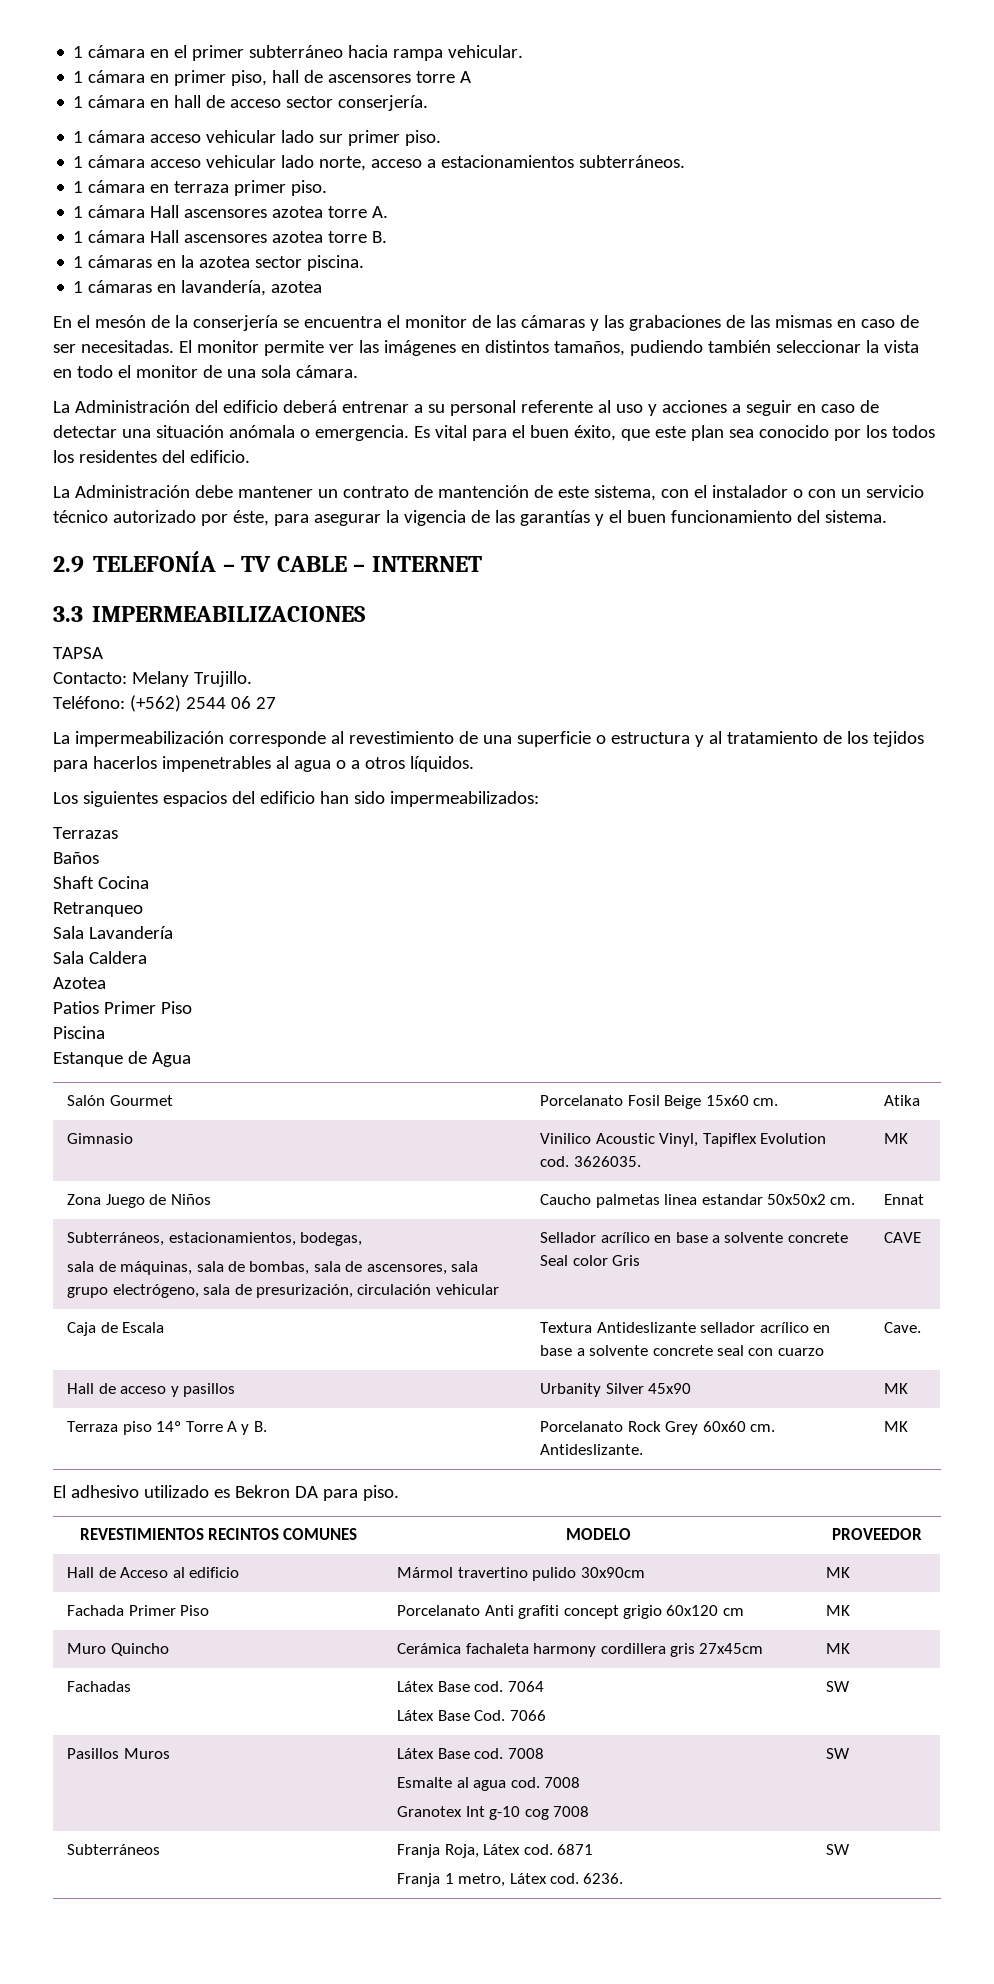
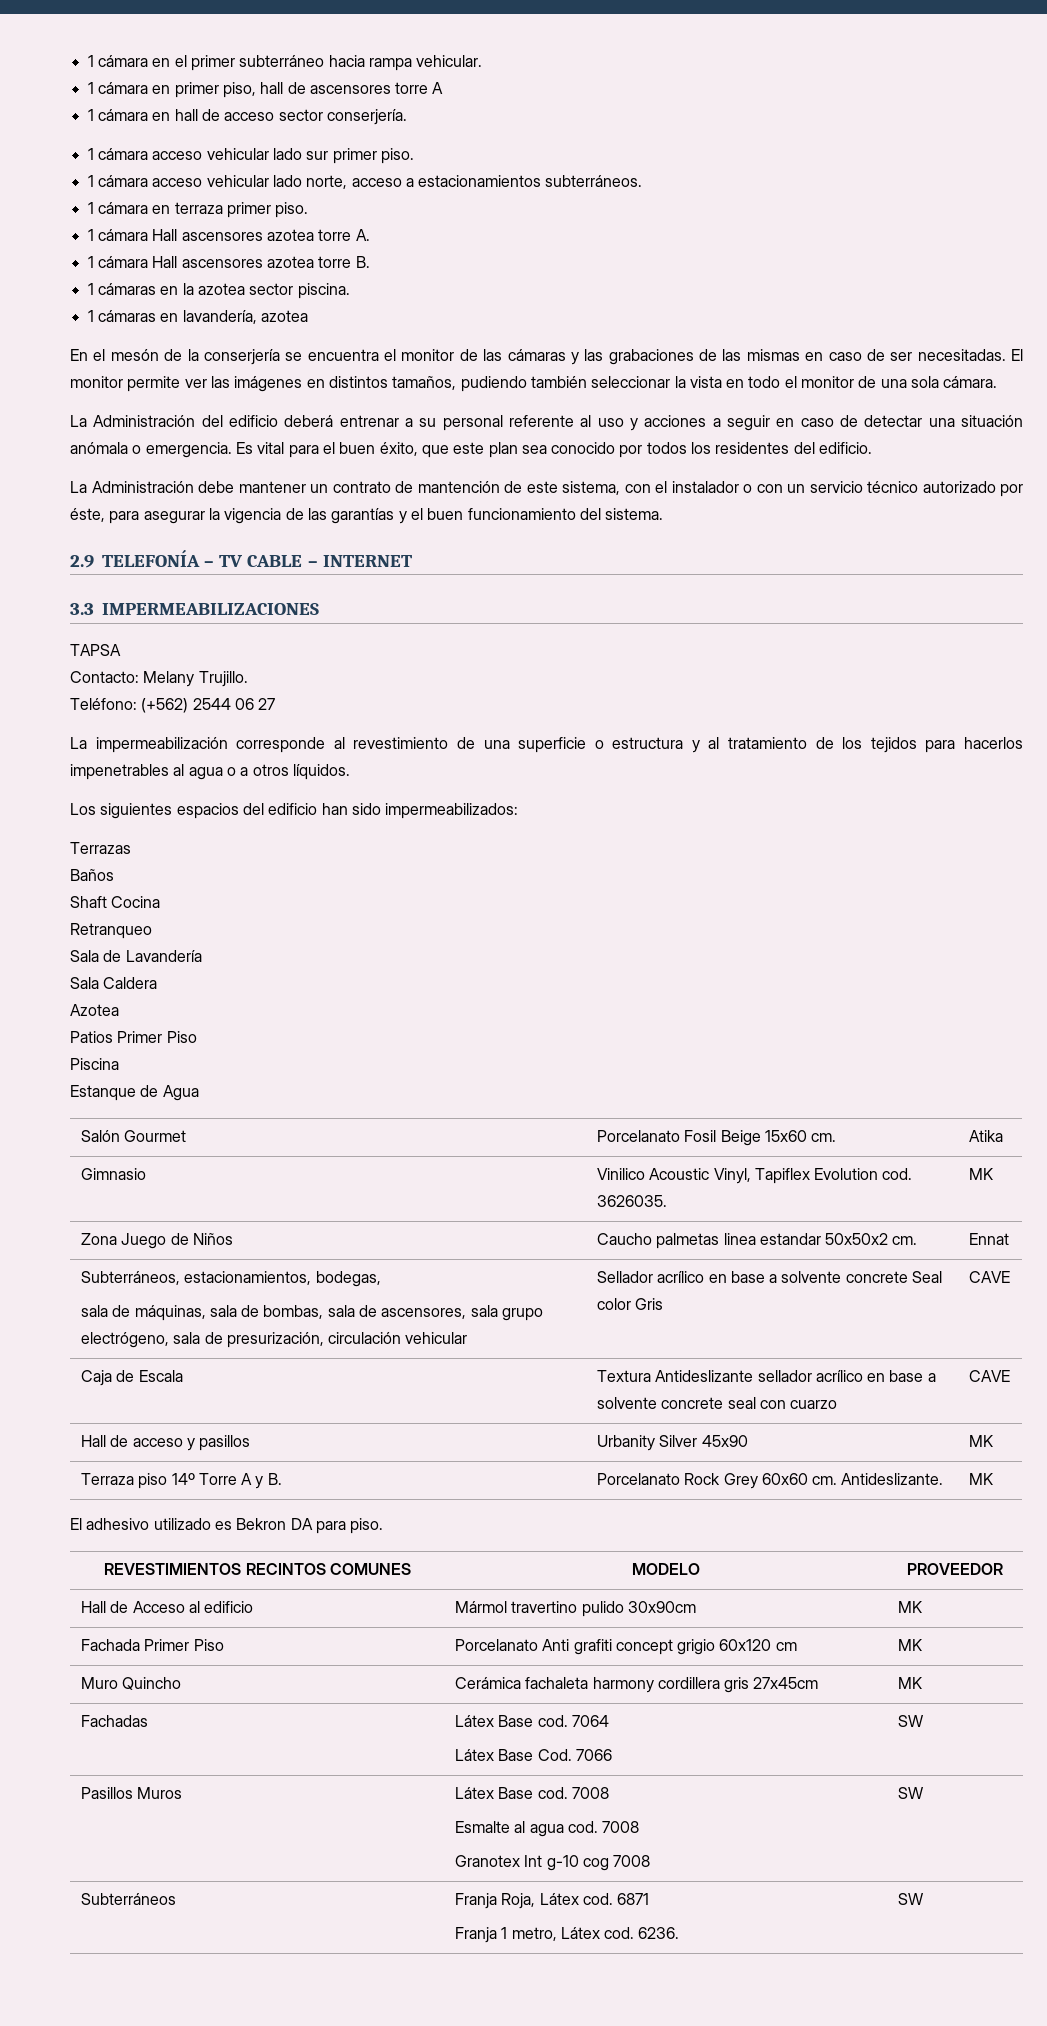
- Es vital para el buen éxito, que este plan sea conocido por los todos los residentes del edificio.
+ Es vital para el buen éxito, que este plan sea conocido por todos los residentes del edificio.
- Sala Lavandería
+ Sala de Lavandería
- Caja de Escala | Textura Antideslizante sellador acrílico en base a solvente concrete seal con cuarzo | Cave.
+ Caja de Escala | Textura Antideslizante sellador acrílico en base a solvente concrete seal con cuarzo | CAVE

